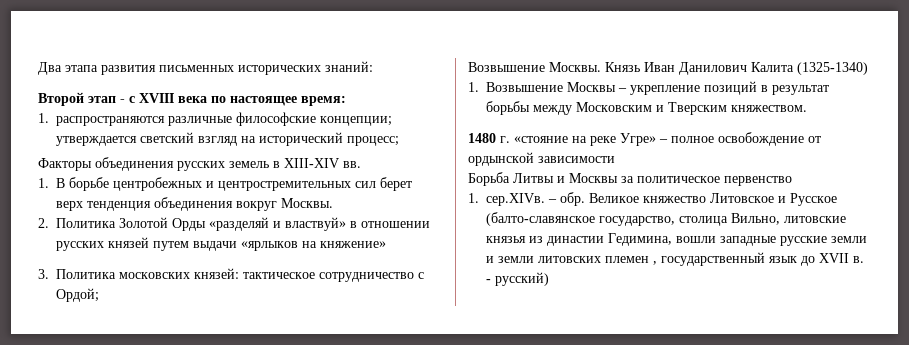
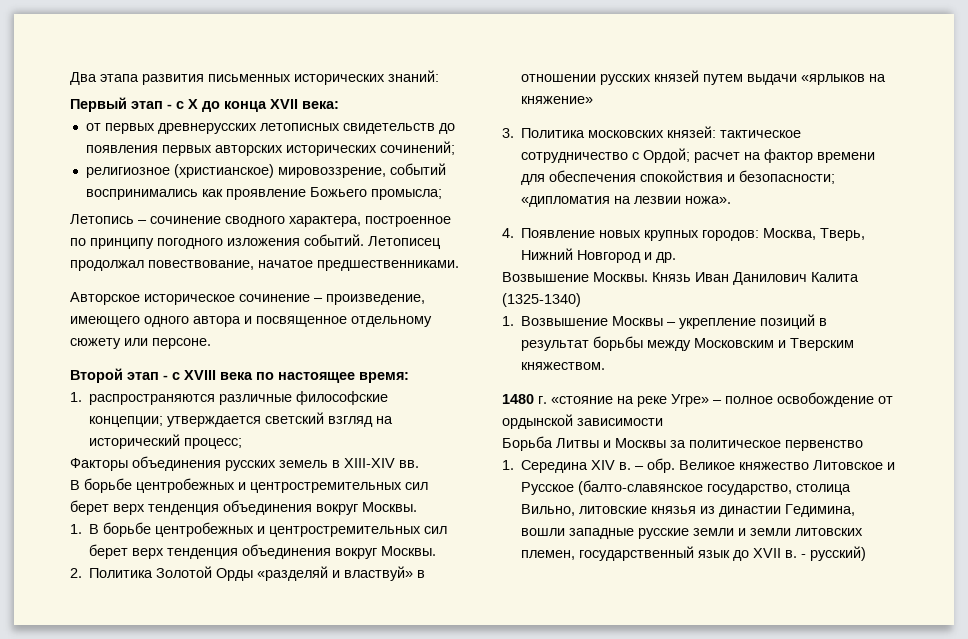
+ Первый этап - с Х до конца XVII века:
+ от первых древнерусских летописных свидетельств до появления первых авторских исторических сочинений;
+ религиозное (христианское) мировоззрение, событий воспринимались как проявление Божьего промысла;
+ Летопись – сочинение сводного характера, построенное по принципу погодного изложения событий. Летописец продолжал повествование, начатое предшественниками.
+ Авторское историческое сочинение – произведение, имеющего одного автора и посвященное отдельному сюжету или персоне.
  Факторы объединения русских земель в XIII-XIV вв.
+ В борьбе центробежных и центростремительных сил берет верх тенденция объединения вокруг Москвы.
- 3. Политика московских князей: тактическое сотрудничество с Ордой;
+ 3. Политика московских князей: тактическое сотрудничество с Ордой; расчет на фактор времени для обеспечения спокойствия и безопасности; «дипломатия на лезвии ножа».
+ 4. Появление новых крупных городов: Москва, Тверь, Нижний Новгород и др.
- 1. сер.XIVв. – обр.
+ 1. Середина XIV в. – обр.
- Великое княжество Литовское и Русское (балто-славянское государство, столица Вильно, литовские князья из династии Гедимина, вошли западные русские земли и земли литовских племен , государственный язык до XVII в.
+ Великое княжество Литовское и Русское (балто-славянское государство, столица Вильно, литовские князья из династии Гедимина, вошли западные русские земли и земли литовских племен, государственный язык до XVII в.

